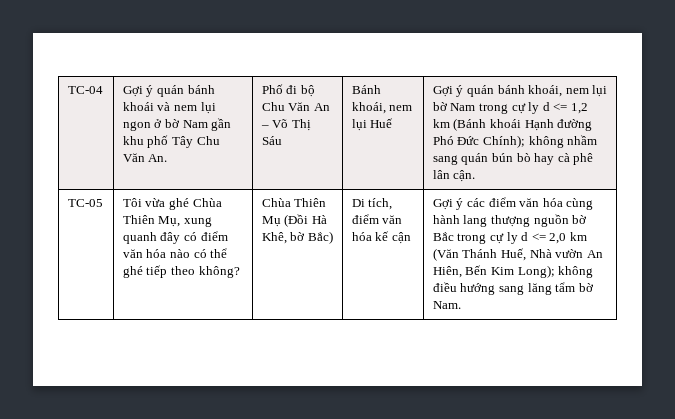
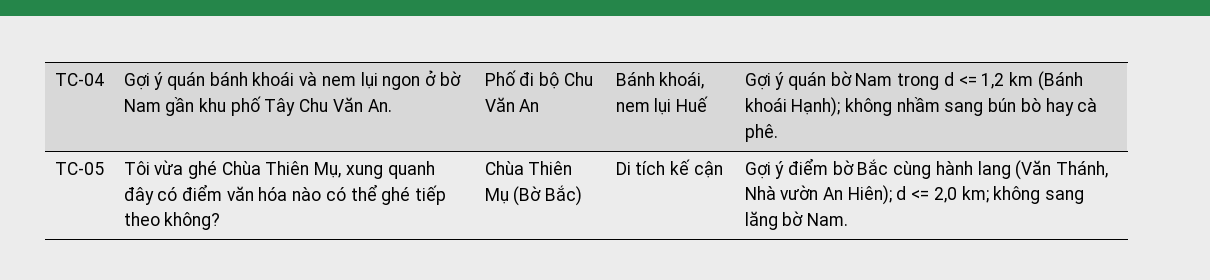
- Phố đi bộ Chu Văn An – Võ Thị Sáu
+ Phố đi bộ Chu Văn An
- Gợi ý quán bánh khoái, nem lụi bờ Nam trong cự ly d <= 1,2 km (Bánh khoái Hạnh đường Phó Đức Chính); không nhầm sang quán bún bò hay cà phê lân cận.
+ Gợi ý quán bờ Nam trong d <= 1,2 km (Bánh khoái Hạnh); không nhầm sang bún bò hay cà phê.
- Chùa Thiên Mụ (Đồi Hà Khê, bờ Bắc) | Di tích, điểm văn hóa kế cận | Gợi ý các điểm văn hóa cùng hành lang thượng nguồn bờ Bắc trong cự ly d <= 2,0 km (Văn Thánh Huế, Nhà vườn An Hiên, Bến Kim Long); không điều hướng sang lăng tẩm bờ Nam.
+ Chùa Thiên Mụ (Bờ Bắc) | Di tích kế cận | Gợi ý điểm bờ Bắc cùng hành lang (Văn Thánh, Nhà vườn An Hiên); d <= 2,0 km; không sang lăng bờ Nam.

